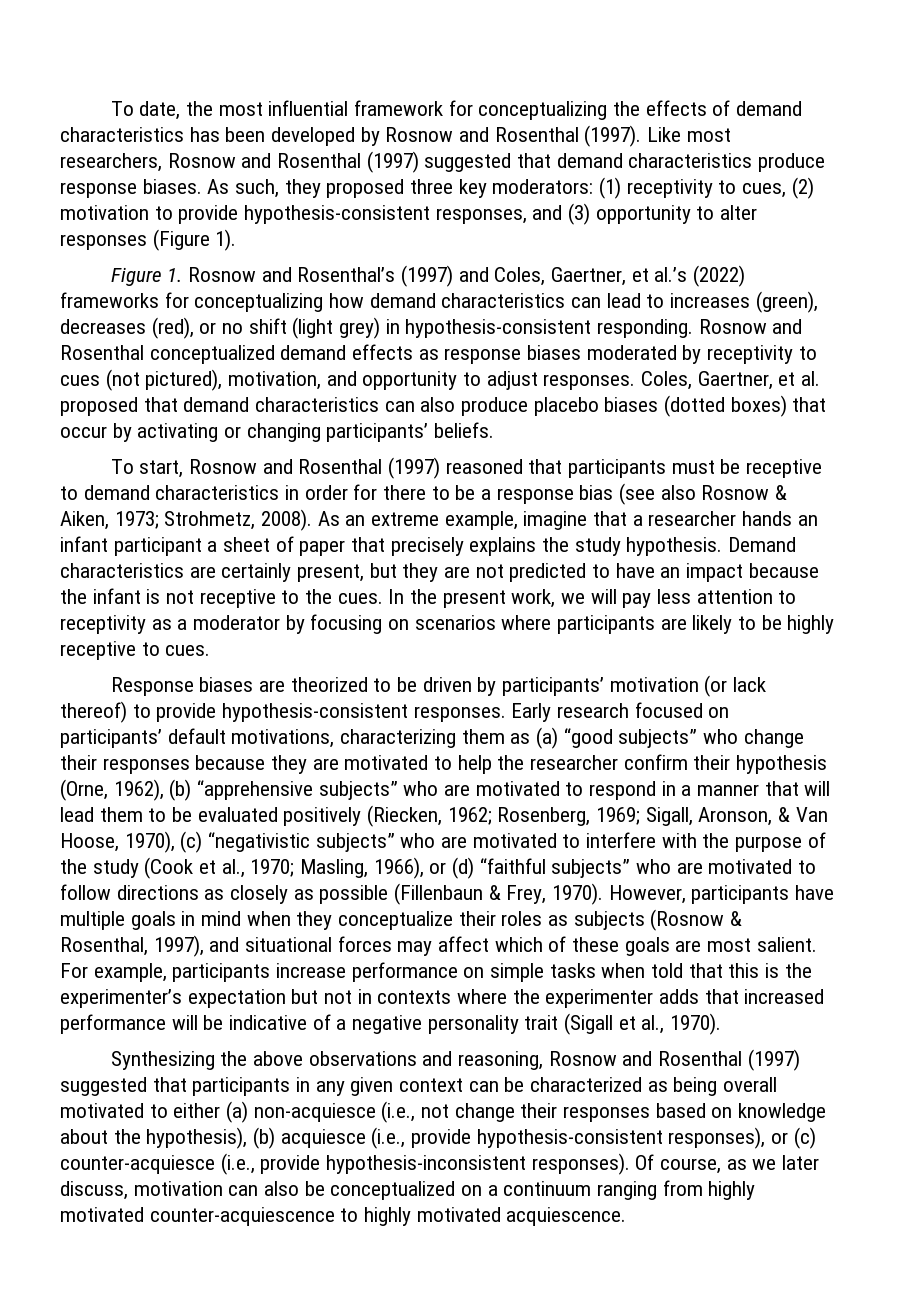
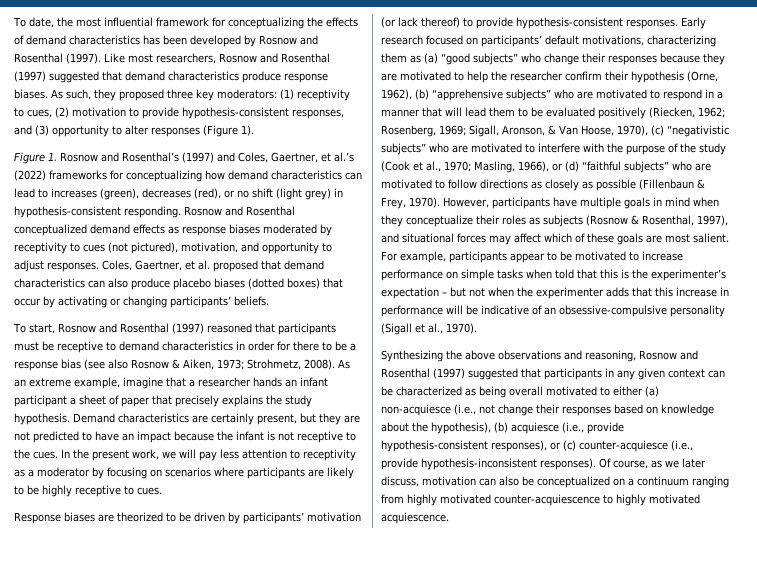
- For example, participants increase performance on simple tasks when told that this is the experimenter’s expectation but not in contexts where the experimenter adds that increased performance will be indicative of a negative personality trait (Sigall et al., 1970).
+ For example, participants appear to be motivated to increase performance on simple tasks when told that this is the experimenter’s expectation – but not when the experimenter adds that this increase in performance will be indicative of an obsessive-compulsive personality (Sigall et al., 1970).

